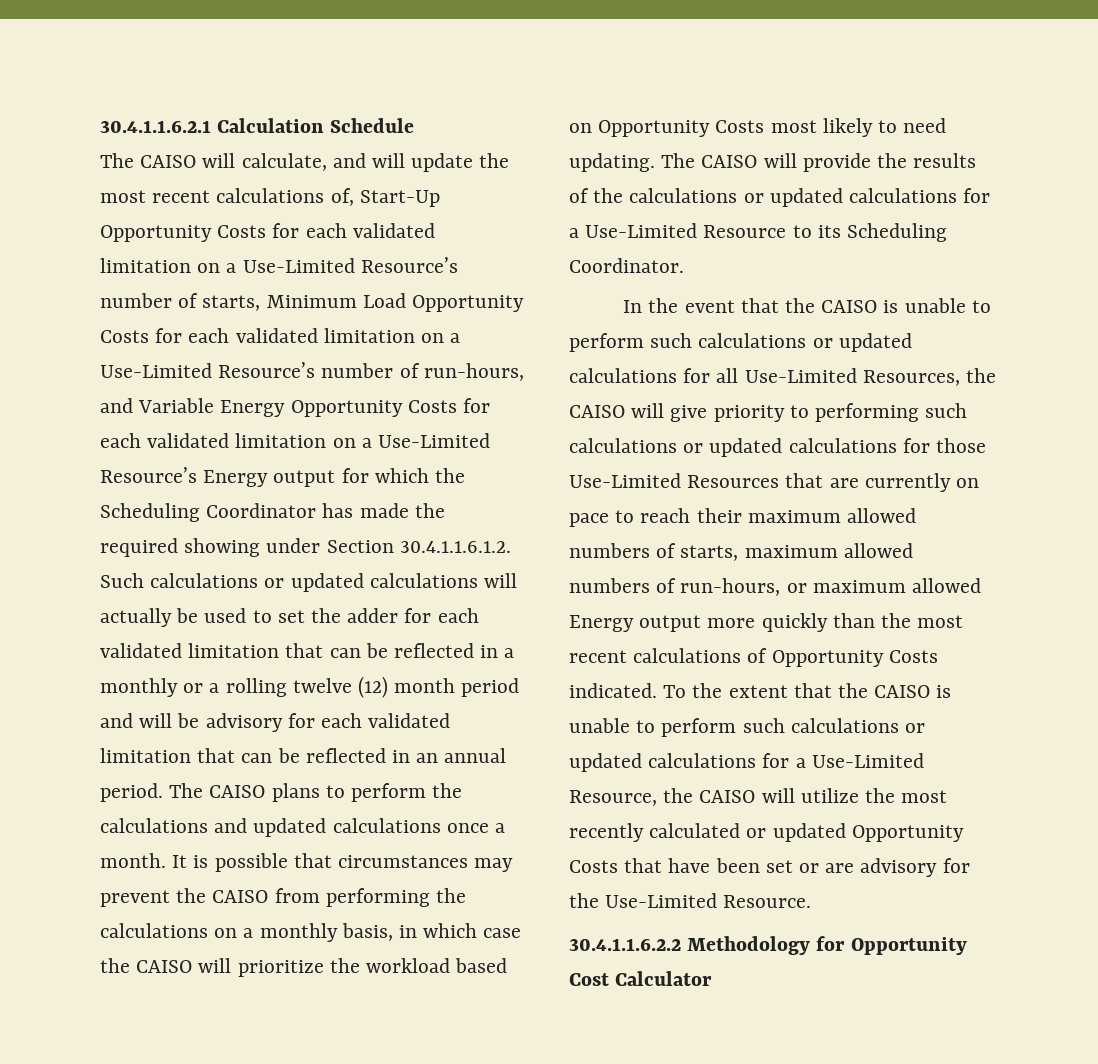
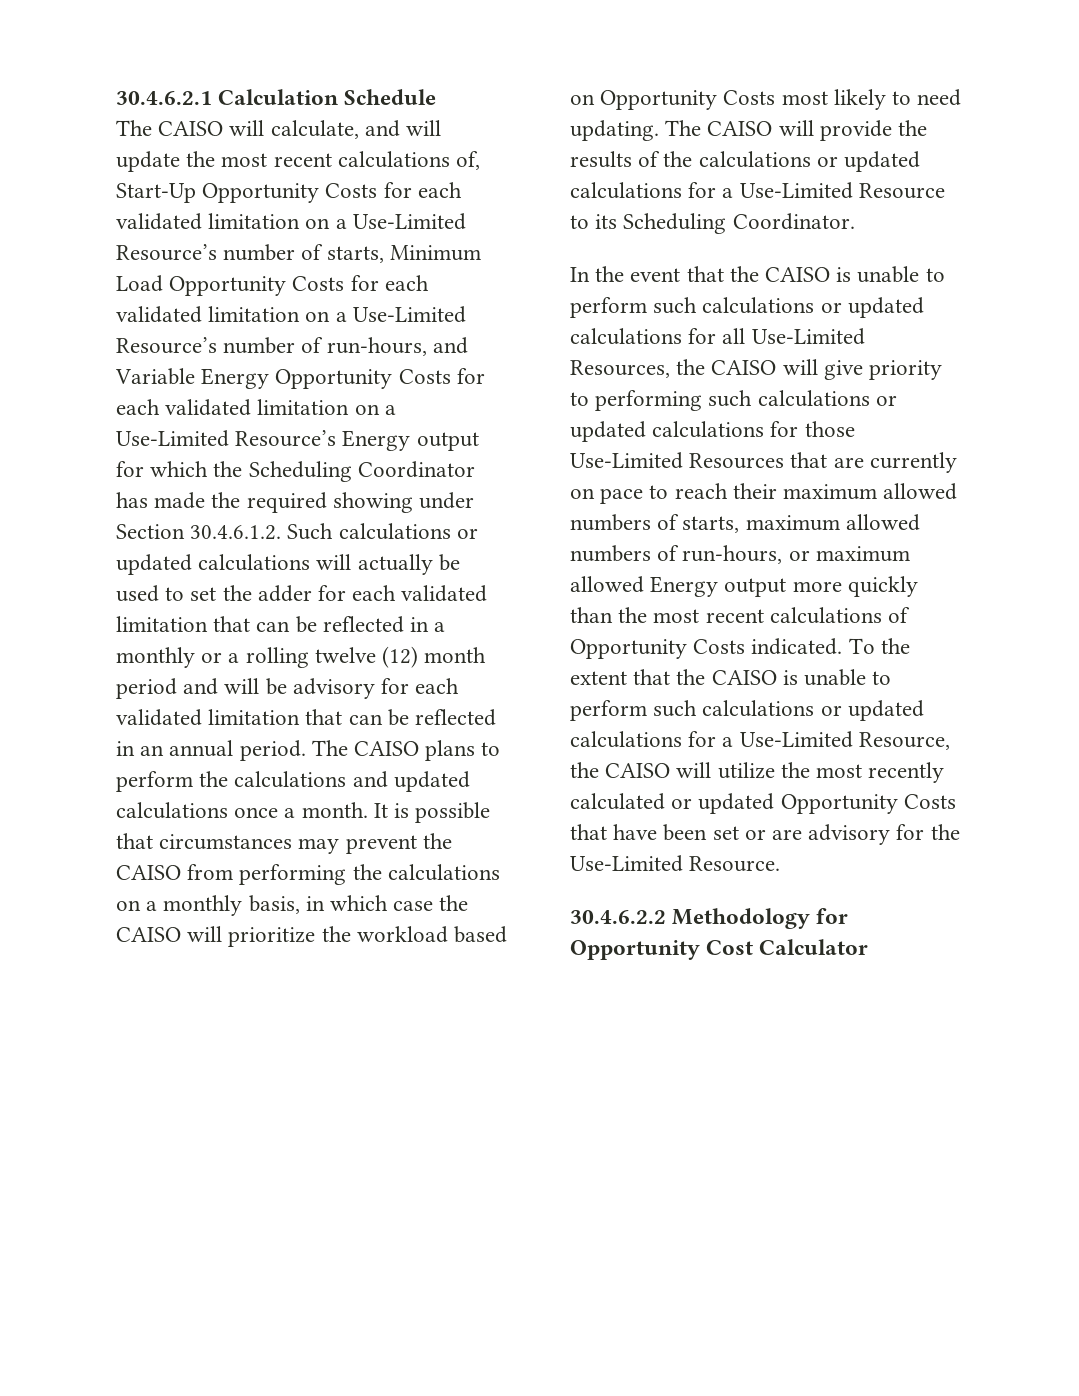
- 30.4.1.1.6.2.1 Calculation Schedule
+ 30.4.6.2.1 Calculation Schedule
- The CAISO will calculate, and will update the most recent calculations of, Start-Up Opportunity Costs for each validated limitation on a Use-Limited Resource’s number of starts, Minimum Load Opportunity Costs for each validated limitation on a Use-Limited Resource’s number of run-hours, and Variable Energy Opportunity Costs for each validated limitation on a Use-Limited Resource’s Energy output for which the Scheduling Coordinator has made the required showing under Section 30.4.1.1.6.1.2. Such calculations or updated calculations will actually be used to set the adder for each validated limitation that can be reflected in a monthly or a rolling twelve (12) month period and will be advisory for each validated limitation that can be reflected in an annual period.
+ The CAISO will calculate, and will update the most recent calculations of, Start-Up Opportunity Costs for each validated limitation on a Use-Limited Resource’s number of starts, Minimum Load Opportunity Costs for each validated limitation on a Use-Limited Resource’s number of run-hours, and Variable Energy Opportunity Costs for each validated limitation on a Use-Limited Resource’s Energy output for which the Scheduling Coordinator has made the required showing under Section 30.4.6.1.2. Such calculations or updated calculations will actually be used to set the adder for each validated limitation that can be reflected in a monthly or a rolling twelve (12) month period and will be advisory for each validated limitation that can be reflected in an annual period.
- 30.4.1.1.6.2.2 Methodology for Opportunity Cost Calculator
+ 30.4.6.2.2 Methodology for Opportunity Cost Calculator

